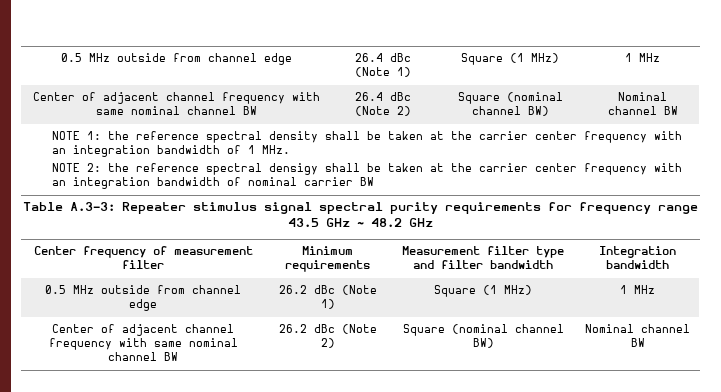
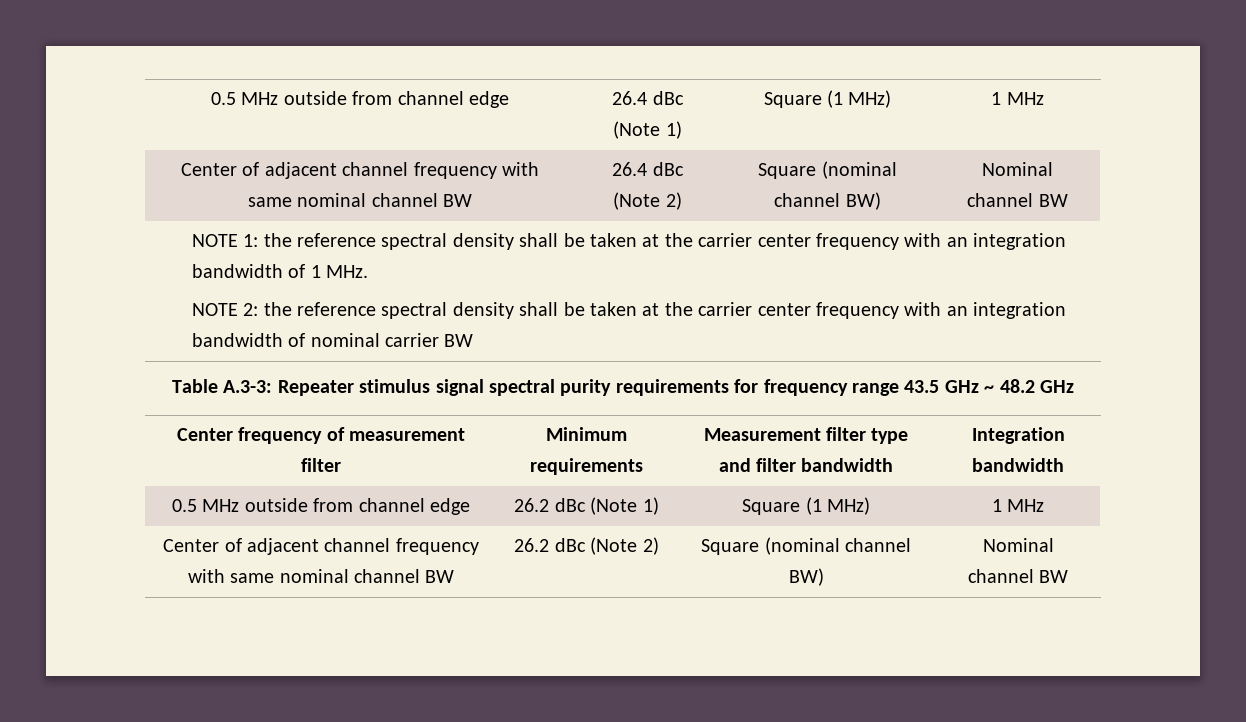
- NOTE 2: the reference spectral densigy shall be taken at the carrier center frequency with an integration bandwidth of nominal carrier BW
+ NOTE 2: the reference spectral density shall be taken at the carrier center frequency with an integration bandwidth of nominal carrier BW

